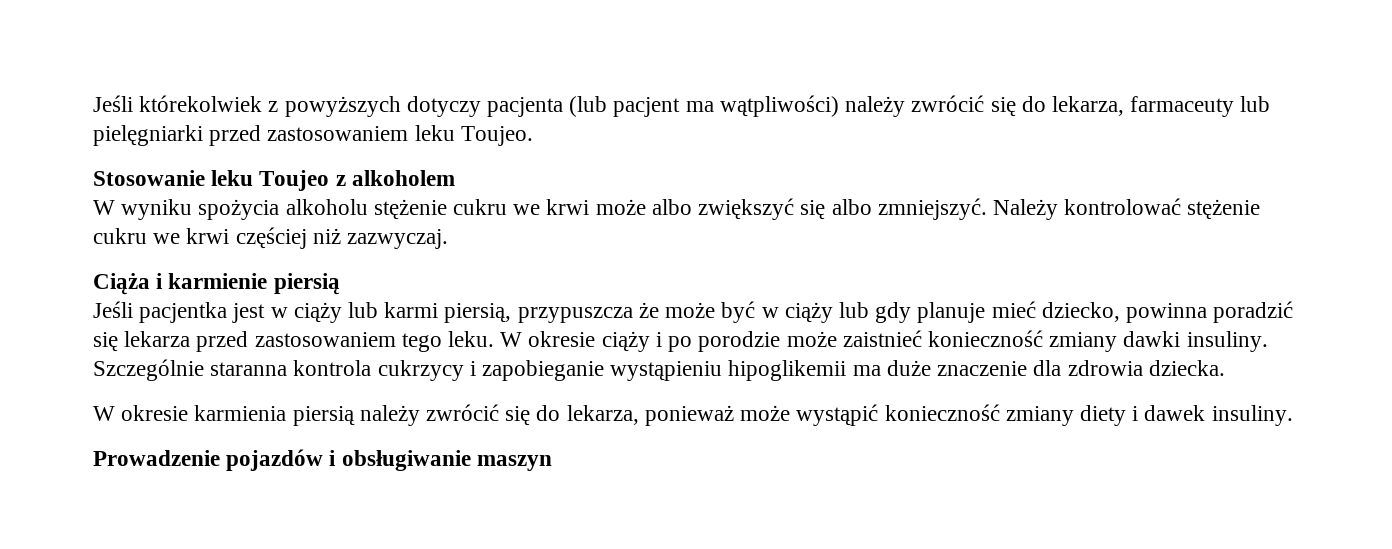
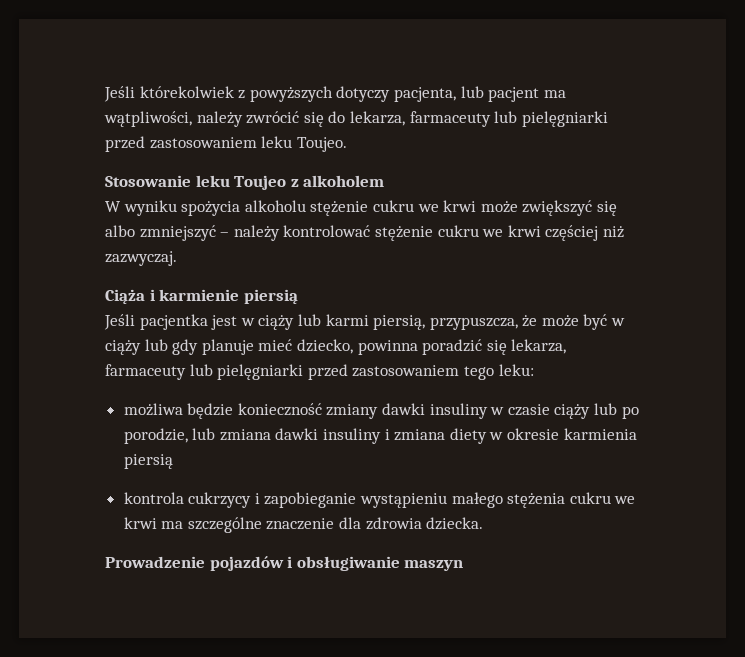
- Jeśli którekolwiek z powyższych dotyczy pacjenta (lub pacjent ma wątpliwości) należy zwrócić się do lekarza, farmaceuty lub pielęgniarki przed zastosowaniem leku Toujeo.
+ Jeśli którekolwiek z powyższych dotyczy pacjenta, lub pacjent ma wątpliwości, należy zwrócić się do lekarza, farmaceuty lub pielęgniarki przed zastosowaniem leku Toujeo.
- W wyniku spożycia alkoholu stężenie cukru we krwi może albo zwiększyć się albo zmniejszyć. Należy kontrolować stężenie cukru we krwi częściej niż zazwyczaj.
+ W wyniku spożycia alkoholu stężenie cukru we krwi może zwiększyć się albo zmniejszyć – należy kontrolować stężenie cukru we krwi częściej niż zazwyczaj.
- Jeśli pacjentka jest w ciąży lub karmi piersią, przypuszcza że może być w ciąży lub gdy planuje mieć dziecko, powinna poradzić się lekarza przed zastosowaniem tego leku. W okresie ciąży i po porodzie może zaistnieć konieczność zmiany dawki insuliny. Szczególnie staranna kontrola cukrzycy i zapobieganie wystąpieniu hipoglikemii ma duże znaczenie dla zdrowia dziecka.
- W okresie karmienia piersią należy zwrócić się do lekarza, ponieważ może wystąpić konieczność zmiany diety i dawek insuliny.
+ Jeśli pacjentka jest w ciąży lub karmi piersią, przypuszcza, że może być w ciąży lub gdy planuje mieć dziecko, powinna poradzić się lekarza, farmaceuty lub pielęgniarki przed zastosowaniem tego leku:
+ możliwa będzie konieczność zmiany dawki insuliny w czasie ciąży lub po porodzie, lub zmiana dawki insuliny i zmiana diety w okresie karmienia piersią
+ kontrola cukrzycy i zapobieganie wystąpieniu małego stężenia cukru we krwi ma szczególne znaczenie dla zdrowia dziecka.

